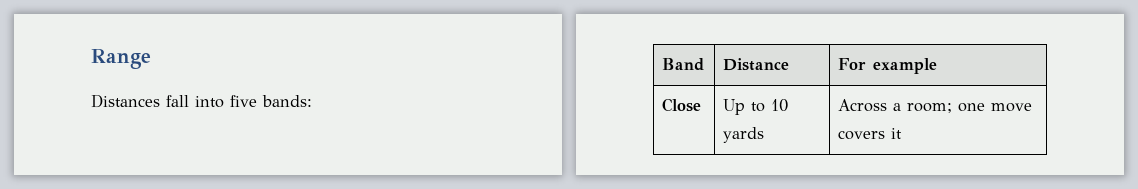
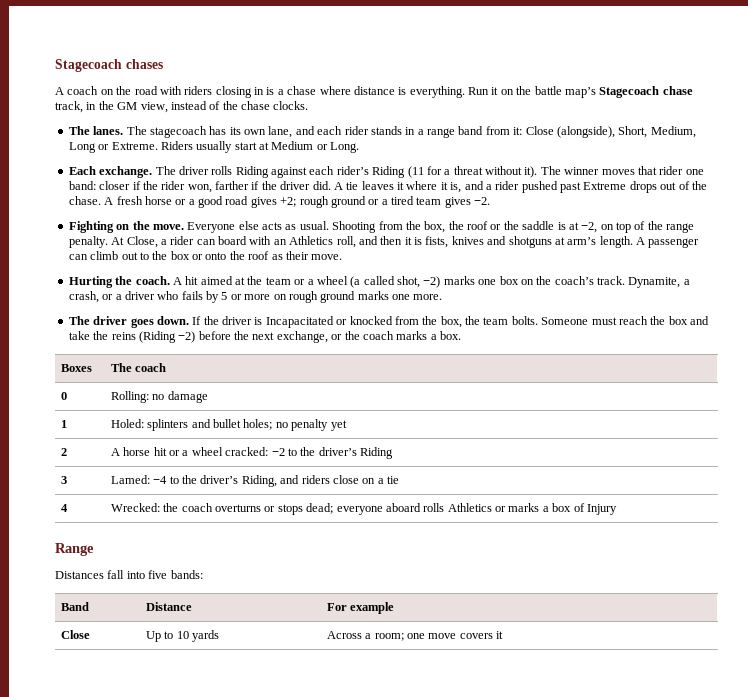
+ Stagecoach chases
+ A coach on the road with riders closing in is a chase where distance is everything. Run it on the battle map’s Stagecoach chase track, in the GM view, instead of the chase clocks.
+ The lanes. The stagecoach has its own lane, and each rider stands in a range band from it: Close (alongside), Short, Medium, Long or Extreme. Riders usually start at Medium or Long.
+ Each exchange. The driver rolls Riding against each rider’s Riding (11 for a threat without it). The winner moves that rider one band: closer if the rider won, farther if the driver did. A tie leaves it where it is, and a rider pushed past Extreme drops out of the chase. A fresh horse or a good road gives +2; rough ground or a tired team gives −2.
+ Fighting on the move. Everyone else acts as usual. Shooting from the box, the roof or the saddle is at −2, on top of the range penalty. At Close, a rider can board with an Athletics roll, and then it is fists, knives and shotguns at arm’s length. A passenger can climb out to the box or onto the roof as their move.
+ Hurting the coach. A hit aimed at the team or a wheel (a called shot, −2) marks one box on the coach’s track. Dynamite, a crash, or a driver who fails by 5 or more on rough ground marks one more.
+ The driver goes down. If the driver is Incapacitated or knocked from the box, the team bolts. Someone must reach the box and take the reins (Riding −2) before the next exchange, or the coach marks a box.
+ Boxes | The coach
+ 0 | Rolling: no damage
+ 1 | Holed: splinters and bullet holes; no penalty yet
+ 2 | A horse hit or a wheel cracked: −2 to the driver’s Riding
+ 3 | Lamed: −4 to the driver’s Riding, and riders close on a tie
+ 4 | Wrecked: the coach overturns or stops dead; everyone aboard rolls Athletics or marks a box of Injury

